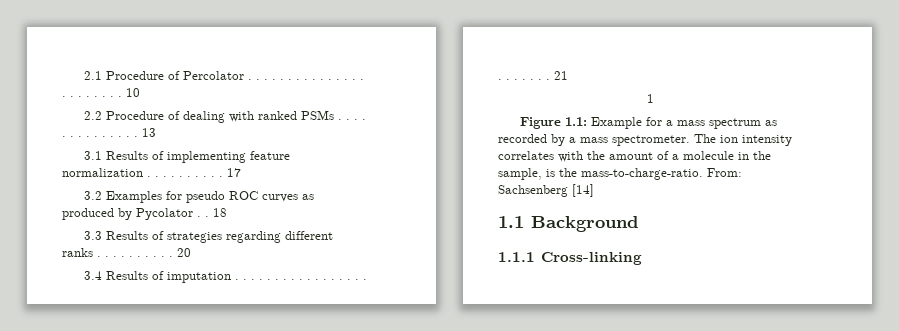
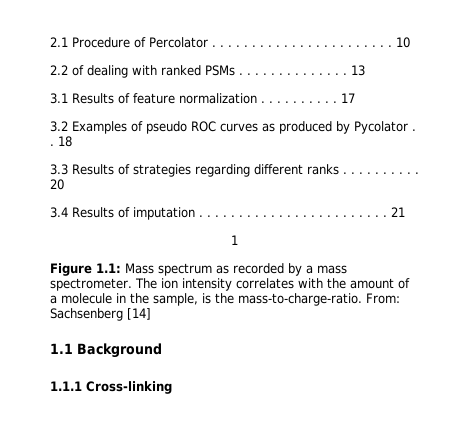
- 2.2 Procedure of dealing with ranked PSMs . . . . . . . . . . . . . .
+ 2.2 of dealing with ranked PSMs . . . . . . . . . . . . . .
- 3.1 Results of implementing feature normalization . . . . . . . . . .
+ 3.1 Results of feature normalization . . . . . . . . . .
- 3.2 Examples for pseudo ROC curves as produced by Pycolator . .
+ 3.2 Examples of pseudo ROC curves as produced by Pycolator . .
- Figure 1.1: Example for a mass spectrum as recorded by a mass spectrometer.
+ Figure 1.1: Mass spectrum as recorded by a mass spectrometer.

